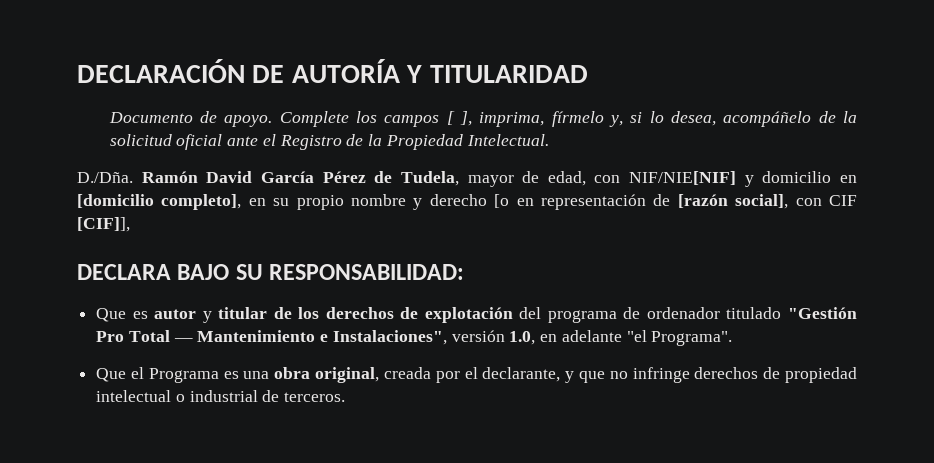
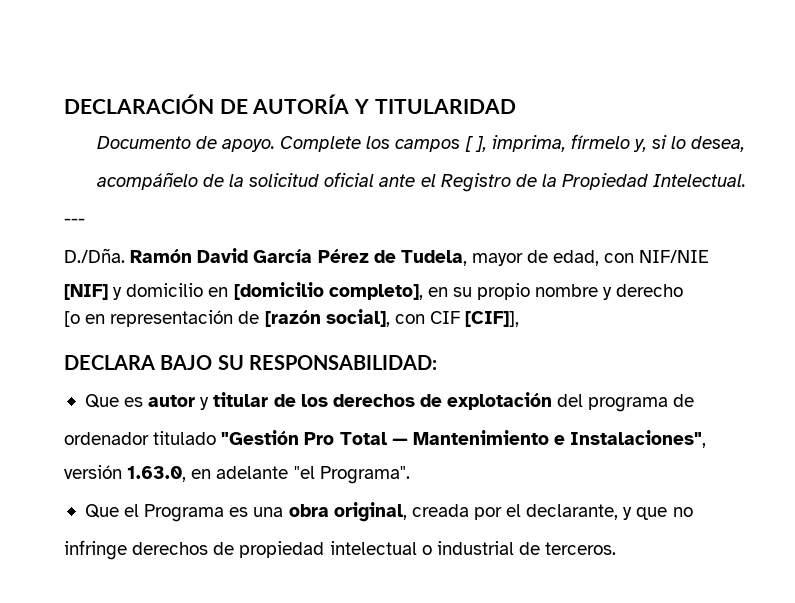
- Complete los campos [ ], imprima, fírmelo y, si lo desea, acompáñelo de la solicitud oficial ante el Registro de la Propiedad Intelectual.
+ Complete los campos [ ], imprima, fírmelo y, si lo desea,
+ acompáñelo de la solicitud oficial ante el Registro de la Propiedad Intelectual.
+ ---
- D./Dña. Ramón David García Pérez de Tudela, mayor de edad, con NIF/NIE[NIF] y domicilio en [domicilio completo], en su propio nombre y derecho [o en representación de [razón social], con CIF [CIF]],
+ D./Dña. Ramón David García Pérez de Tudela, mayor de edad, con NIF/NIE
+ [NIF] y domicilio en [domicilio completo], en su propio nombre y derecho
+ [o en representación de [razón social], con CIF [CIF]],
- Que es autor y titular de los derechos de explotación del programa de ordenador titulado "Gestión Pro Total — Mantenimiento e Instalaciones", versión 1.0, en adelante "el Programa".
+ Que es autor y titular de los derechos de explotación del programa de
+ ordenador titulado "Gestión Pro Total — Mantenimiento e Instalaciones",
+ versión 1.63.0, en adelante "el Programa".
- Que el Programa es una obra original, creada por el declarante, y que no infringe derechos de propiedad intelectual o industrial de terceros.
+ Que el Programa es una obra original, creada por el declarante, y que no
+ infringe derechos de propiedad intelectual o industrial de terceros.

